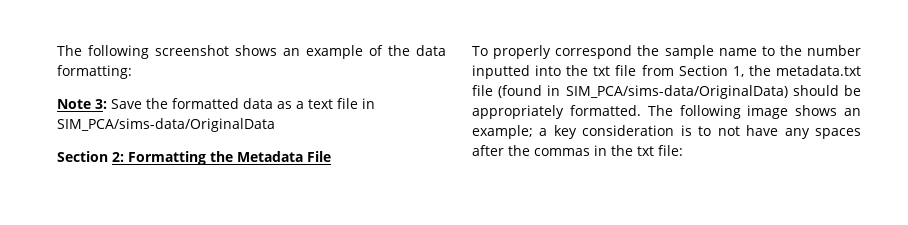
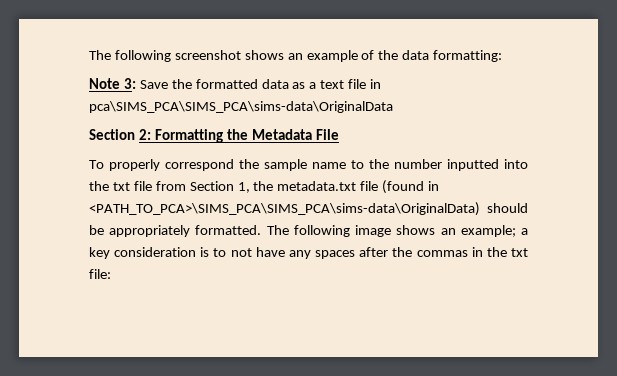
- Note 3: Save the formatted data as a text file in SIM_PCA/sims-data/OriginalData
+ Note 3: Save the formatted data as a text file in pca\SIMS_PCA\SIMS_PCA\sims-data\OriginalData
- To properly correspond the sample name to the number inputted into the txt file from Section 1, the metadata.txt file (found in SIM_PCA/sims-data/OriginalData) should be appropriately formatted.
+ To properly correspond the sample name to the number inputted into the txt file from Section 1, the metadata.txt file (found in <PATH_TO_PCA>\SIMS_PCA\SIMS_PCA\sims-data\OriginalData) should be appropriately formatted.

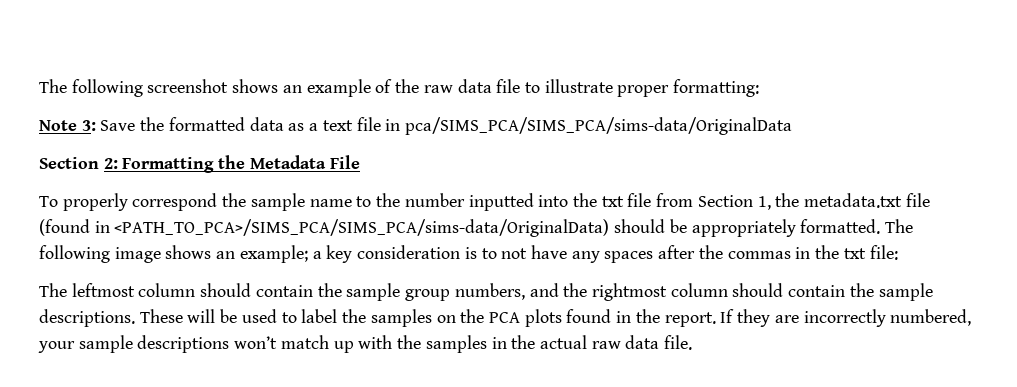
- The following screenshot shows an example of the data formatting:
+ The following screenshot shows an example of the raw data file to illustrate proper formatting:
- Note 3: Save the formatted data as a text file in pca\SIMS_PCA\SIMS_PCA\sims-data\OriginalData
+ Note 3: Save the formatted data as a text file in pca/SIMS_PCA/SIMS_PCA/sims-data/OriginalData
- To properly correspond the sample name to the number inputted into the txt file from Section 1, the metadata.txt file (found in <PATH_TO_PCA>\SIMS_PCA\SIMS_PCA\sims-data\OriginalData) should be appropriately formatted.
+ To properly correspond the sample name to the number inputted into the txt file from Section 1, the metadata.txt file (found in <PATH_TO_PCA>/SIMS_PCA/SIMS_PCA/sims-data/OriginalData) should be appropriately formatted.
+ The leftmost column should contain the sample group numbers, and the rightmost column should contain the sample descriptions. These will be used to label the samples on the PCA plots found in the report. If they are incorrectly numbered, your sample descriptions won’t match up with the samples in the actual raw data file.

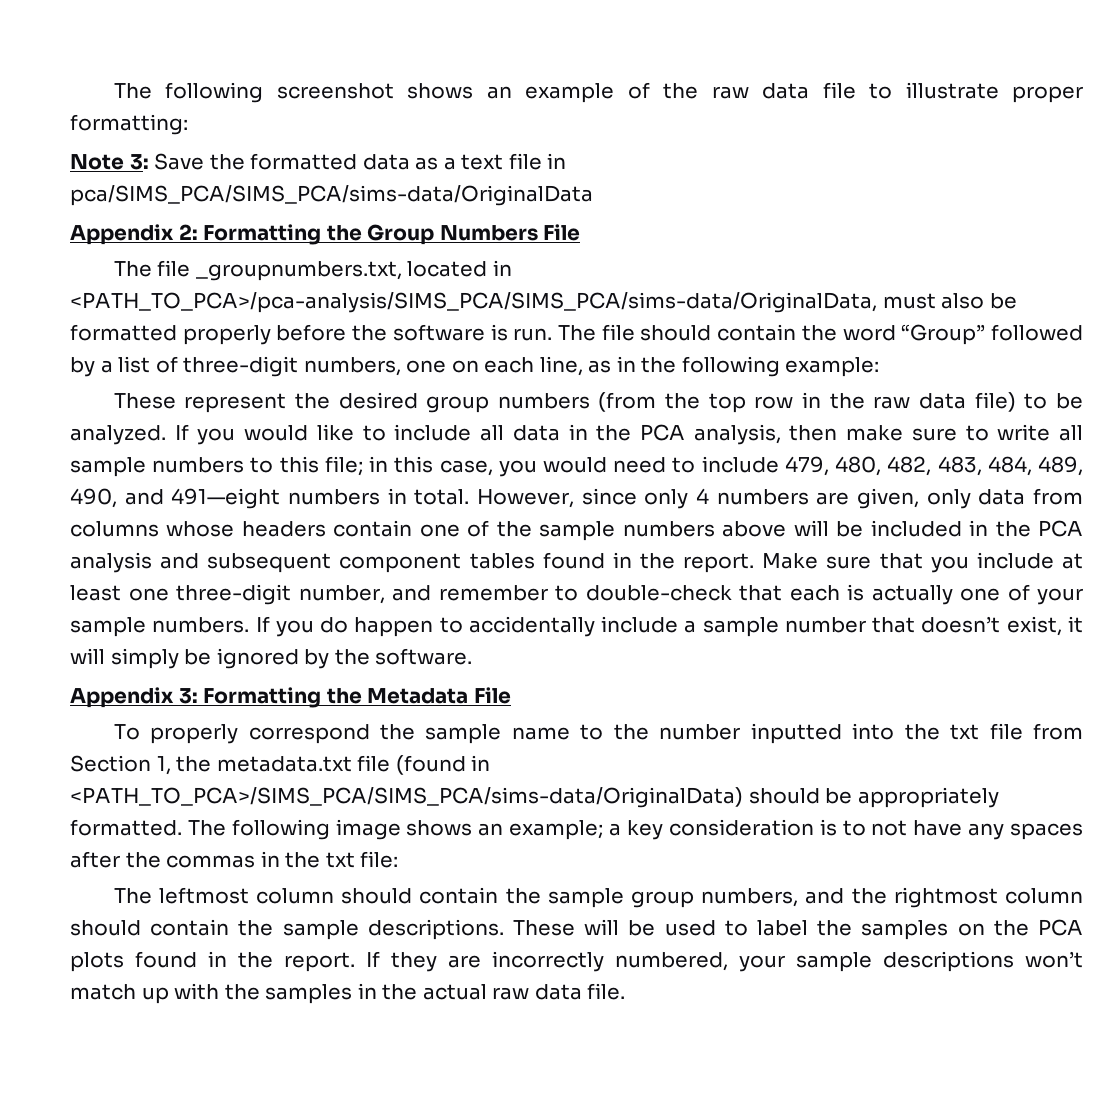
- Section 2: Formatting the Metadata File
+ Appendix 2: Formatting the Group Numbers File
+ The file _groupnumbers.txt, located in <PATH_TO_PCA>/pca-analysis/SIMS_PCA/SIMS_PCA/sims-data/OriginalData, must also be formatted properly before the software is run. The file should contain the word “Group” followed by a list of three-digit numbers, one on each line, as in the following example:
+ These represent the desired group numbers (from the top row in the raw data file) to be analyzed. If you would like to include all data in the PCA analysis, then make sure to write all sample numbers to this file; in this case, you would need to include 479, 480, 482, 483, 484, 489, 490, and 491—eight numbers in total. However, since only 4 numbers are given, only data from columns whose headers contain one of the sample numbers above will be included in the PCA analysis and subsequent component tables found in the report. Make sure that you include at least one three-digit number, and remember to double-check that each is actually one of your sample numbers. If you do happen to accidentally include a sample number that doesn’t exist, it will simply be ignored by the software.
+ Appendix 3: Formatting the Metadata File

